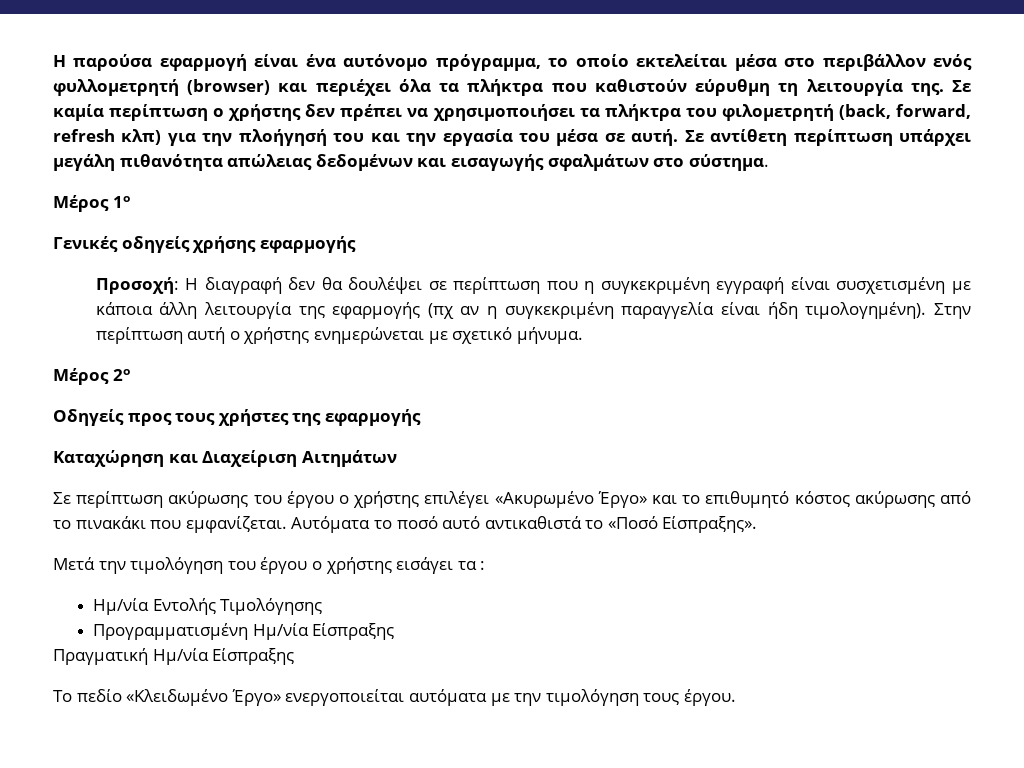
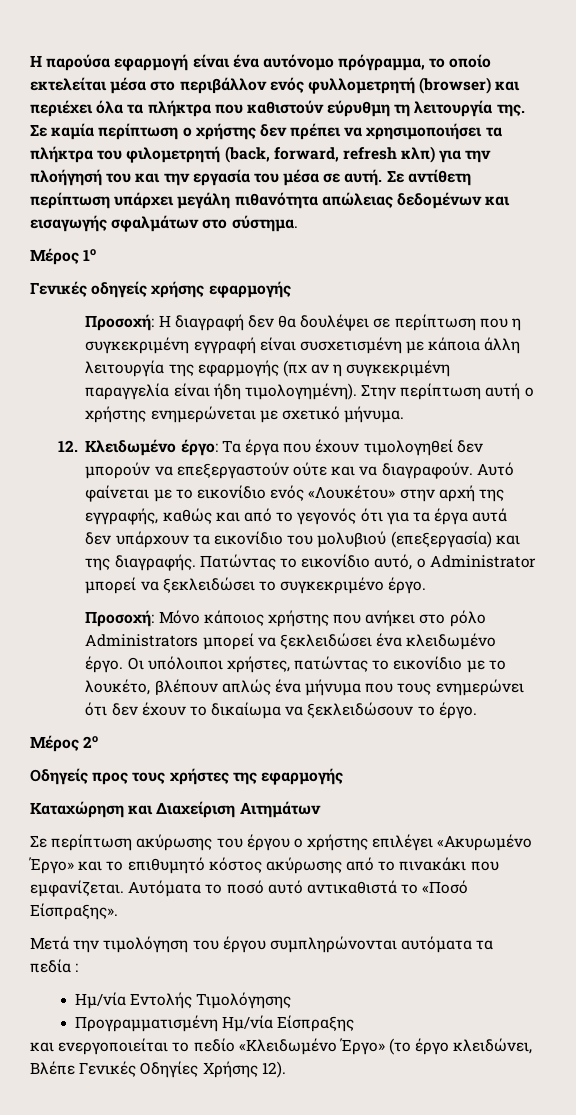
+ 12. Κλειδωμένο έργο: Τα έργα που έχουν τιμολογηθεί δεν μπορούν να επεξεργαστούν ούτε και να διαγραφούν. Αυτό φαίνεται με το εικονίδιο ενός «Λουκέτου» στην αρχή της εγγραφής, καθώς και από το γεγονός ότι για τα έργα αυτά δεν υπάρχουν τα εικονίδιο του μολυβιού (επεξεργασία) και της διαγραφής. Πατώντας το εικονίδιο αυτό, ο Administrator μπορεί να ξεκλειδώσει το συγκεκριμένο έργο.
+ Προσοχή: Μόνο κάποιος χρήστης που ανήκει στο ρόλο Administrators μπορεί να ξεκλειδώσει ένα κλειδωμένο έργο. Οι υπόλοιποι χρήστες, πατώντας το εικονίδιο με το λουκέτο, βλέπουν απλώς ένα μήνυμα που τους ενημερώνει ότι δεν έχουν το δικαίωμα να ξεκλειδώσουν το έργο.
- Μετά την τιμολόγηση του έργου ο χρήστης εισάγει τα :
+ Μετά την τιμολόγηση του έργου συμπληρώνονται αυτόματα τα πεδία :
- Πραγματική Ημ/νία Είσπραξης
- Το πεδίο «Κλειδωμένο Έργο» ενεργοποιείται αυτόματα με την τιμολόγηση τους έργου.
+ και ενεργοποιείται το πεδίο «Κλειδωμένο Έργο» (το έργο κλειδώνει, Βλέπε Γενικές Οδηγίες Χρήσης 12).

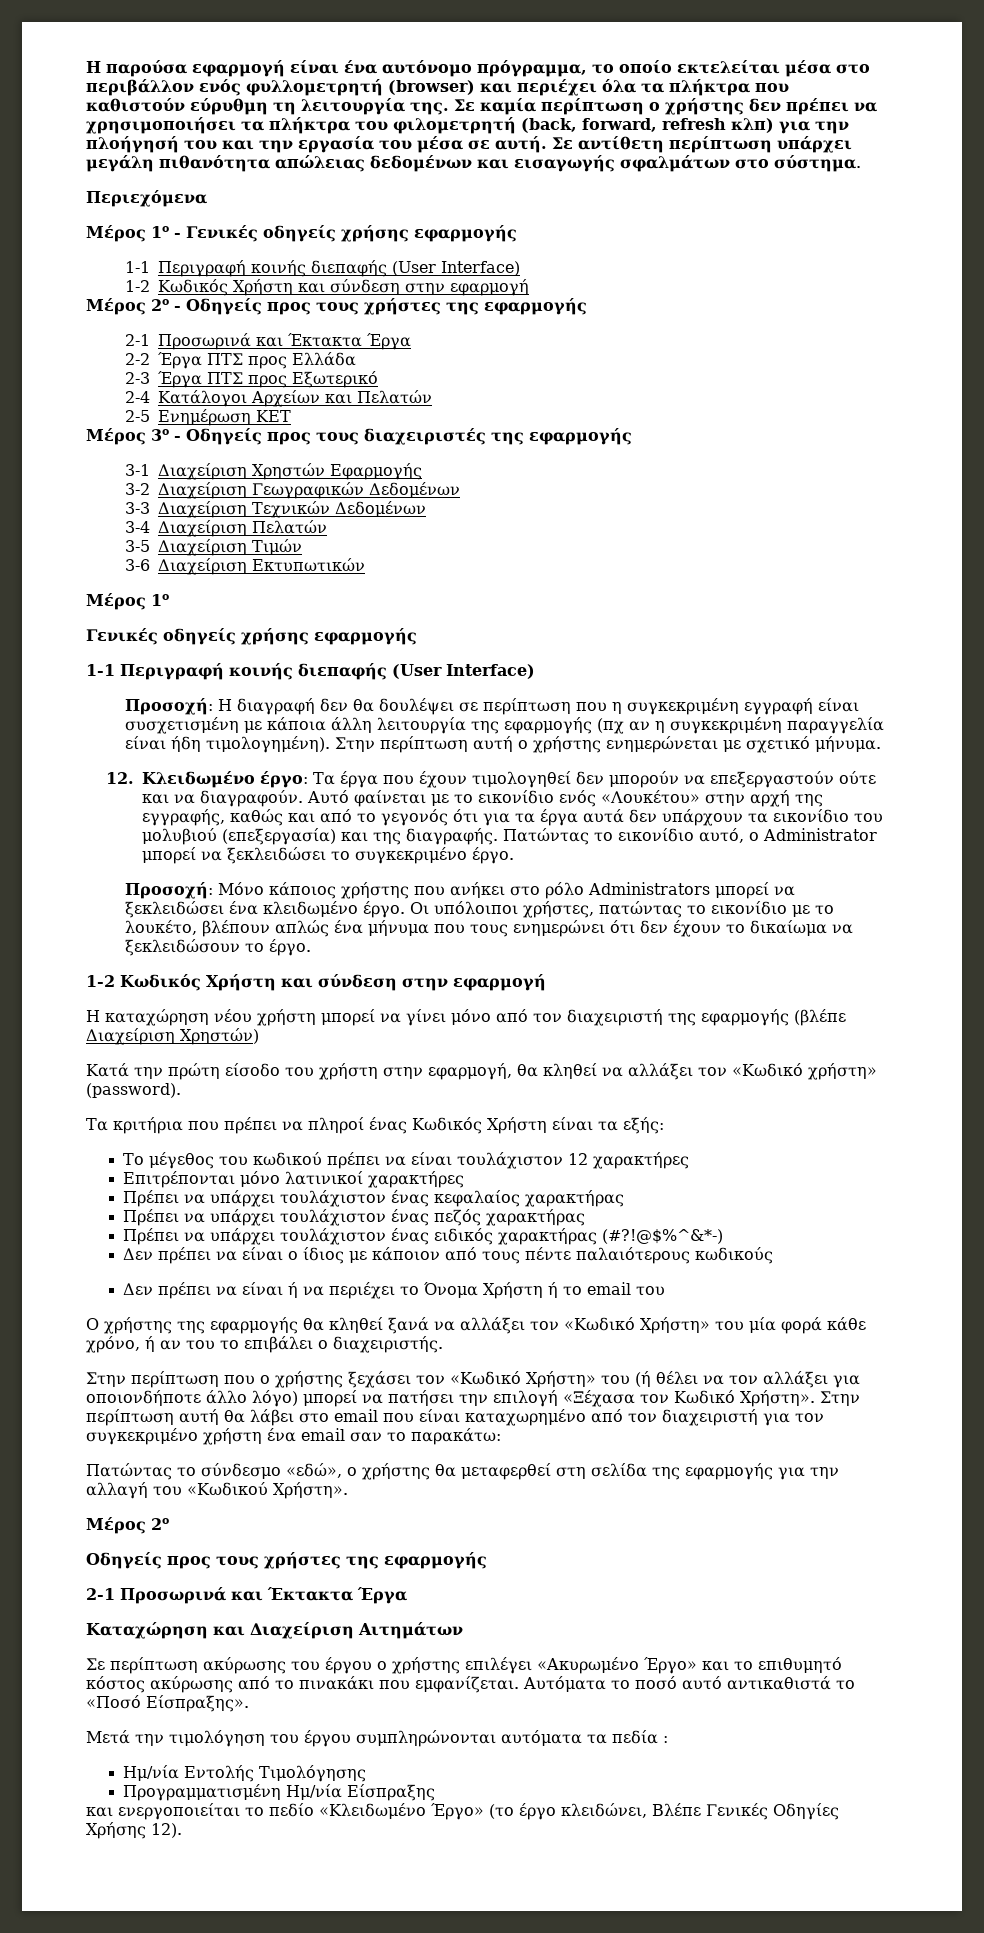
+ Περιεχόμενα
+ Μέρος 1ο - Γενικές οδηγείς χρήσης εφαρμογής
+ 1-1 Περιγραφή κοινής διεπαφής (User Interface)
+ 1-2 Κωδικός Χρήστη και σύνδεση στην εφαρμογή
+ Μέρος 2ο - Οδηγείς προς τους χρήστες της εφαρμογής
+ 2-1 Προσωρινά και Έκτακτα Έργα
+ 2-2 Έργα ΠΤΣ προς Ελλάδα
+ 2-3 Έργα ΠΤΣ προς Εξωτερικό
+ 2-4 Κατάλογοι Αρχείων και Πελατών
+ 2-5 Ενημέρωση ΚΕΤ
+ Μέρος 3ο - Οδηγείς προς τους διαχειριστές της εφαρμογής
+ 3-1 Διαχείριση Χρηστών Εφαρμογής
+ 3-2 Διαχείριση Γεωγραφικών Δεδομένων
+ 3-3 Διαχείριση Τεχνικών Δεδομένων
+ 3-4 Διαχείριση Πελατών
+ 3-5 Διαχείριση Τιμών
+ 3-6 Διαχείριση Εκτυπωτικών
  Μέρος 1ο
  Γενικές οδηγείς χρήσης εφαρμογής
+ 1-1 Περιγραφή κοινής διεπαφής (User Interface)
  Οι υπόλοιποι χρήστες, πατώντας το εικονίδιο με το λουκέτο, βλέπουν απλώς ένα μήνυμα που τους ενημερώνει ότι δεν έχουν το δικαίωμα να ξεκλειδώσουν το έργο.
+ 1-2 Κωδικός Χρήστη και σύνδεση στην εφαρμογή
+ Η καταχώρηση νέου χρήστη μπορεί να γίνει μόνο από τον διαχειριστή της εφαρμογής (βλέπε Διαχείριση Χρηστών)
+ Κατά την πρώτη είσοδο του χρήστη στην εφαρμογή, θα κληθεί να αλλάξει τον «Κωδικό χρήστη» (password).
+ Τα κριτήρια που πρέπει να πληροί ένας Κωδικός Χρήστη είναι τα εξής:
+ Το μέγεθος του κωδικού πρέπει να είναι τουλάχιστον 12 χαρακτήρες
+ Επιτρέπονται μόνο λατινικοί χαρακτήρες
+ Πρέπει να υπάρχει τουλάχιστον ένας κεφαλαίος χαρακτήρας
+ Πρέπει να υπάρχει τουλάχιστον ένας πεζός χαρακτήρας
+ Πρέπει να υπάρχει τουλάχιστον ένας ειδικός χαρακτήρας (#?!@$%^&*-)
+ Δεν πρέπει να είναι ο ίδιος με κάποιον από τους πέντε παλαιότερους κωδικούς
+ Δεν πρέπει να είναι ή να περιέχει το Όνομα Χρήστη ή το email του
+ Ο χρήστης της εφαρμογής θα κληθεί ξανά να αλλάξει τον «Κωδικό Χρήστη» του μία φορά κάθε χρόνο, ή αν του το επιβάλει ο διαχειριστής.
+ Στην περίπτωση που ο χρήστης ξεχάσει τον «Κωδικό Χρήστη» του (ή θέλει να τον αλλάξει για οποιονδήποτε άλλο λόγο) μπορεί να πατήσει την επιλογή «Ξέχασα τον Κωδικό Χρήστη». Στην περίπτωση αυτή θα λάβει στο email που είναι καταχωρημένο από τον διαχειριστή για τον συγκεκριμένο χρήστη ένα email σαν το παρακάτω:
+ Πατώντας το σύνδεσμο «εδώ», ο χρήστης θα μεταφερθεί στη σελίδα της εφαρμογής για την αλλαγή του «Κωδικού Χρήστη».
  Μέρος 2ο
  Οδηγείς προς τους χρήστες της εφαρμογής
+ 2-1 Προσωρινά και Έκτακτα Έργα

